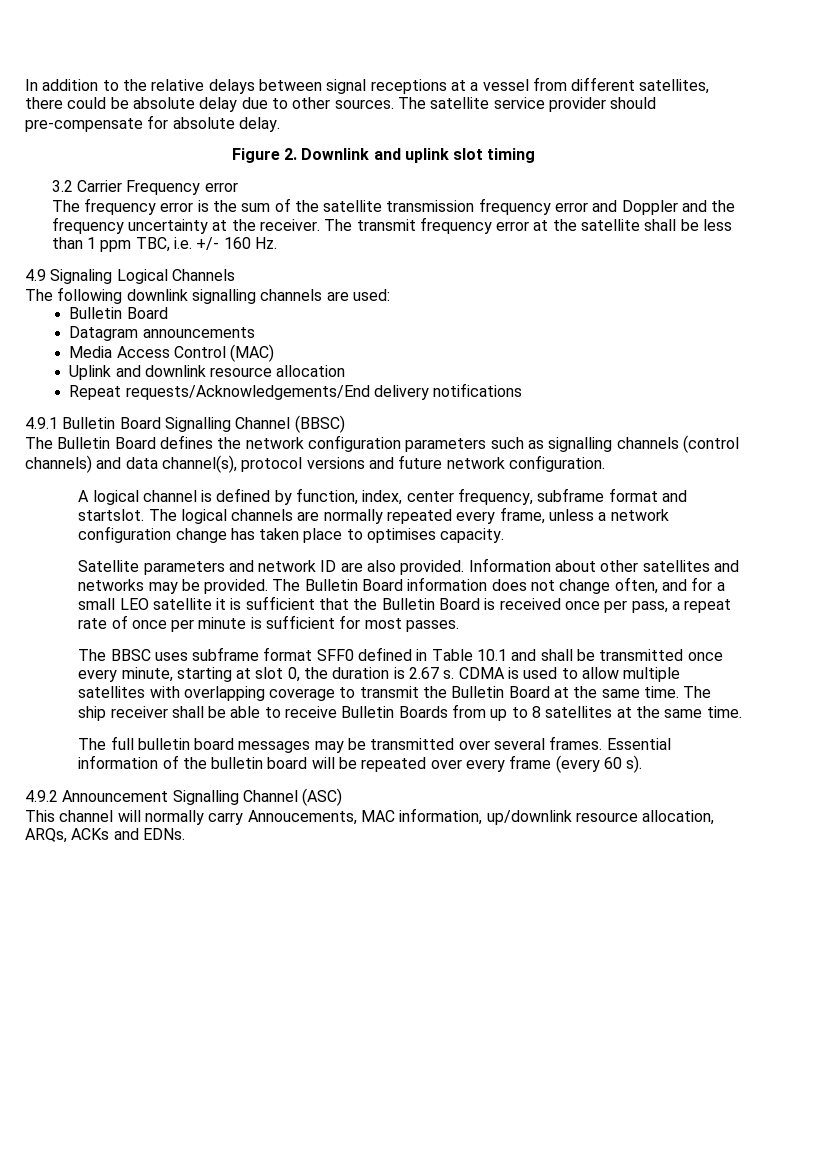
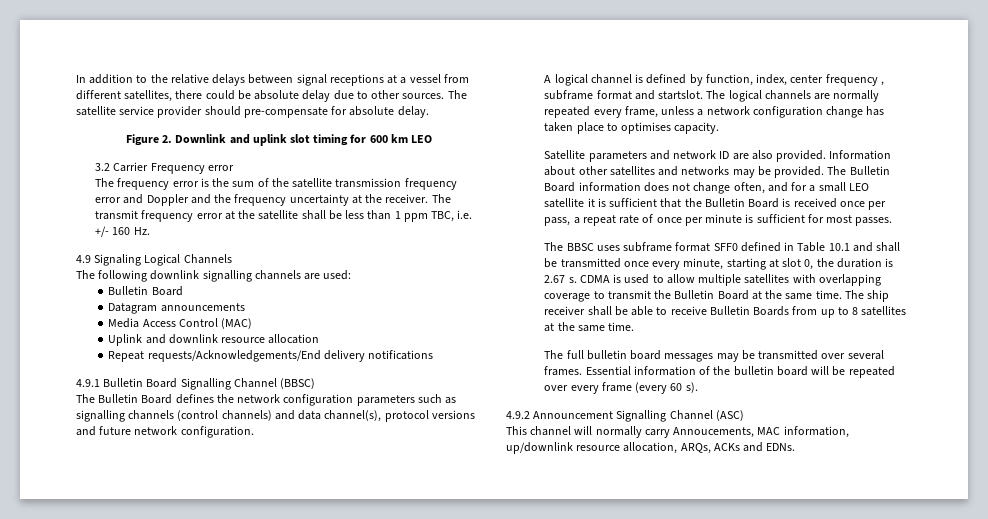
- Figure 2. Downlink and uplink slot timing
+ Figure 2. Downlink and uplink slot timing for 600 km LEO
- A logical channel is defined by function, index, center frequency, subframe format and startslot.
+ A logical channel is defined by function, index, center frequency , subframe format and startslot.

